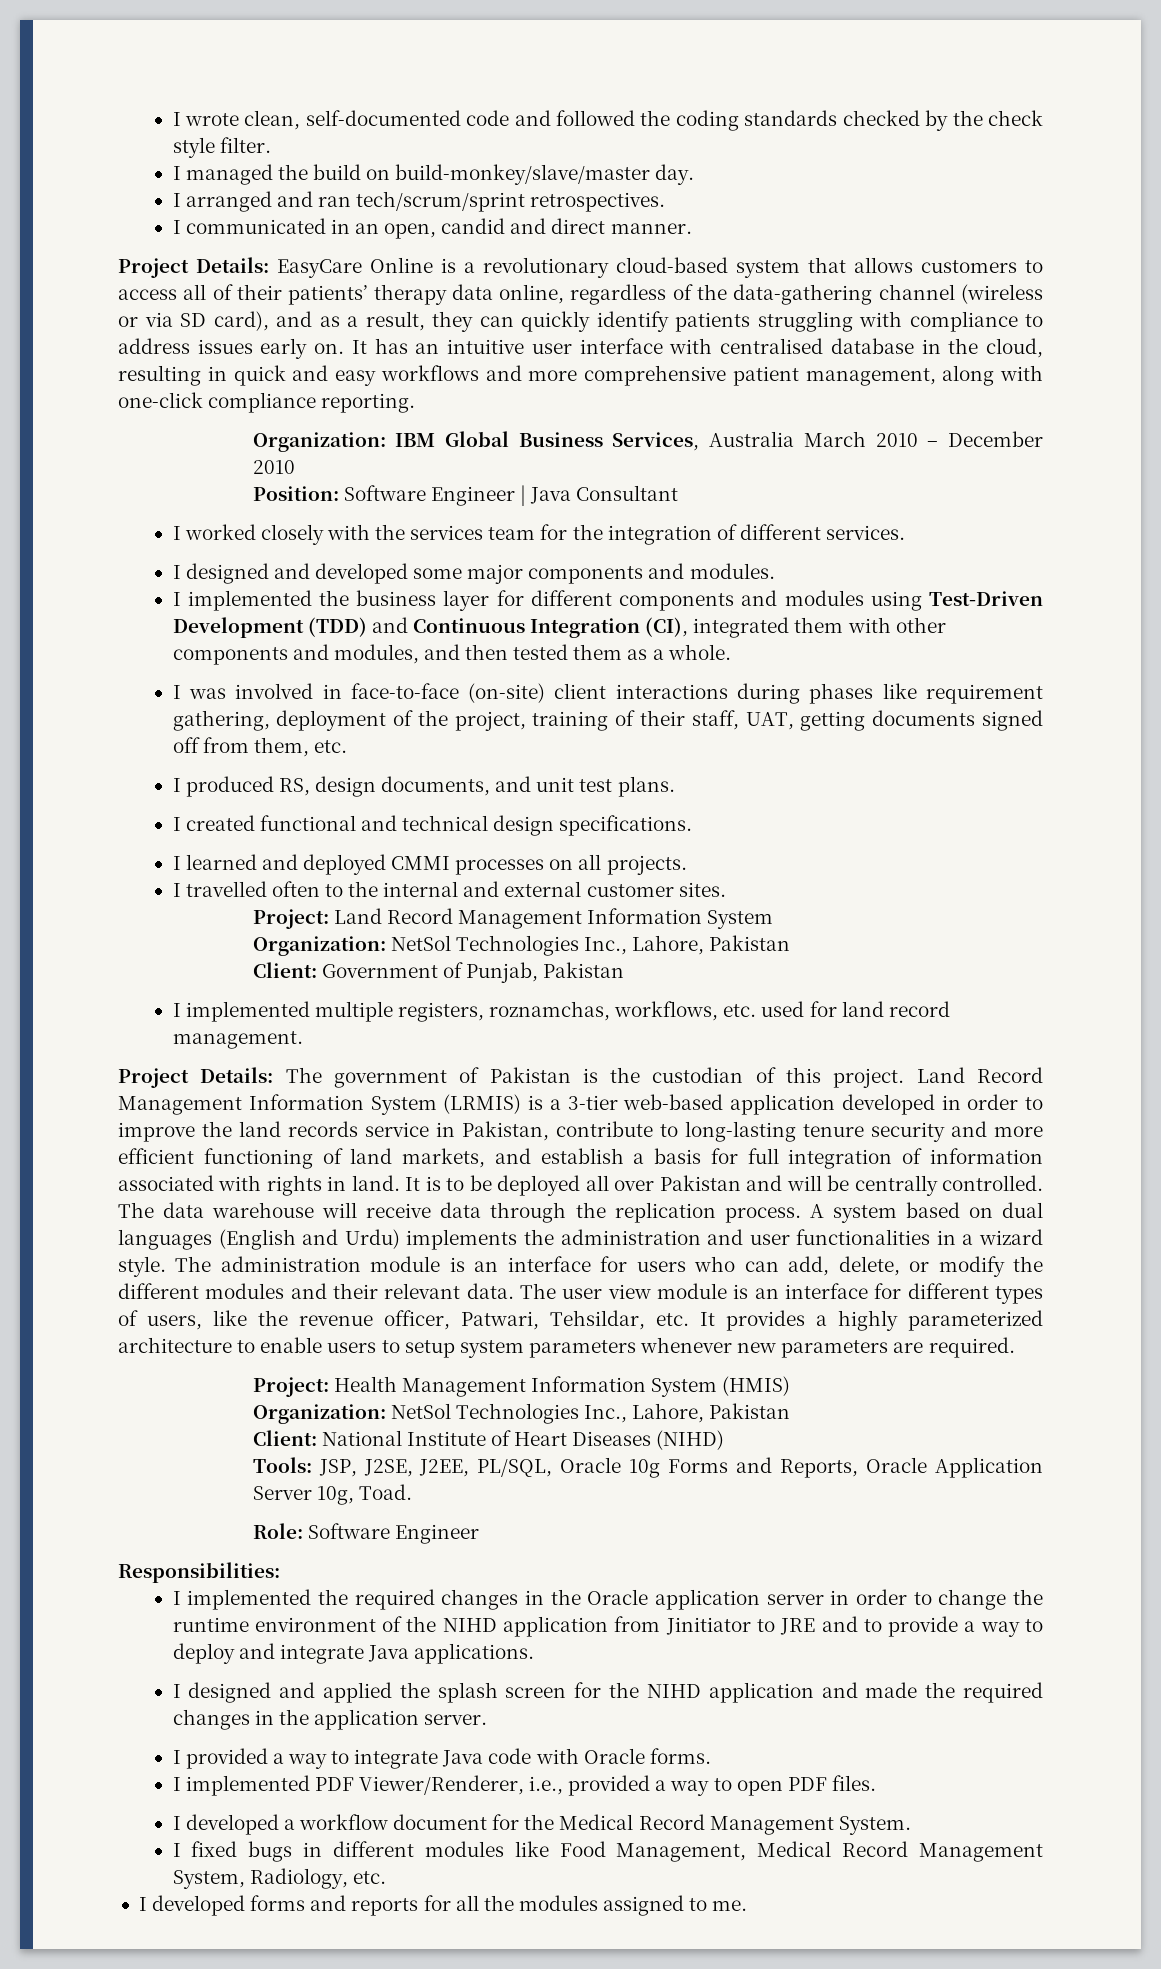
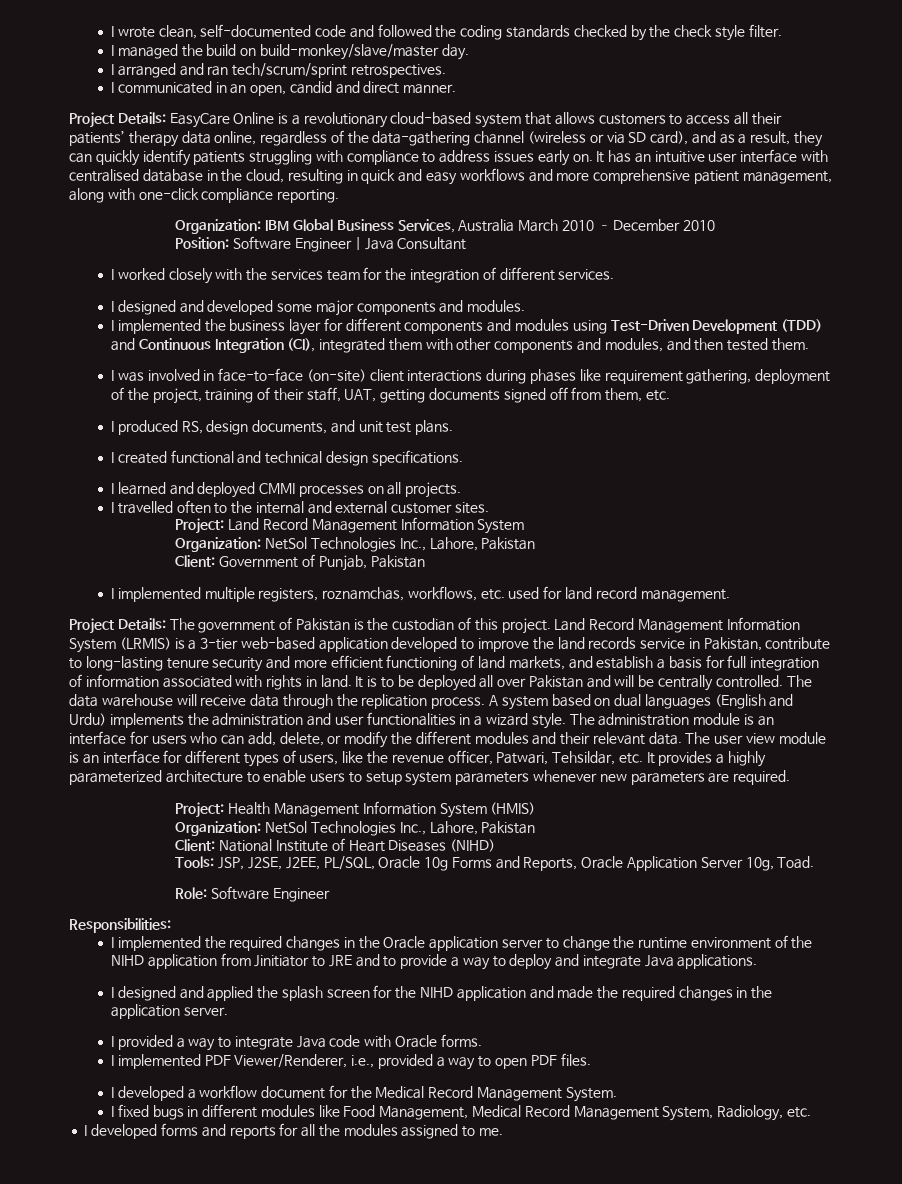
- Project Details: EasyCare Online is a revolutionary cloud-based system that allows customers to access all of their patients’ therapy data online, regardless of the data-gathering channel (wireless or via SD card), and as a result, they can quickly identify patients struggling with compliance to address issues early on.
+ Project Details: EasyCare Online is a revolutionary cloud-based system that allows customers to access all their patients’ therapy data online, regardless of the data-gathering channel (wireless or via SD card), and as a result, they can quickly identify patients struggling with compliance to address issues early on.
- I implemented the business layer for different components and modules using Test-Driven Development (TDD) and Continuous Integration (CI), integrated them with other components and modules, and then tested them as a whole.
+ I implemented the business layer for different components and modules using Test-Driven Development (TDD) and Continuous Integration (CI), integrated them with other components and modules, and then tested them.
- Land Record Management Information System (LRMIS) is a 3-tier web-based application developed in order to improve the land records service in Pakistan, contribute to long-lasting tenure security and more efficient functioning of land markets, and establish a basis for full integration of information associated with rights in land.
+ Land Record Management Information System (LRMIS) is a 3-tier web-based application developed to improve the land records service in Pakistan, contribute to long-lasting tenure security and more efficient functioning of land markets, and establish a basis for full integration of information associated with rights in land.
- I implemented the required changes in the Oracle application server in order to change the runtime environment of the NIHD application from Jinitiator to JRE and to provide a way to deploy and integrate Java applications.
+ I implemented the required changes in the Oracle application server to change the runtime environment of the NIHD application from Jinitiator to JRE and to provide a way to deploy and integrate Java applications.

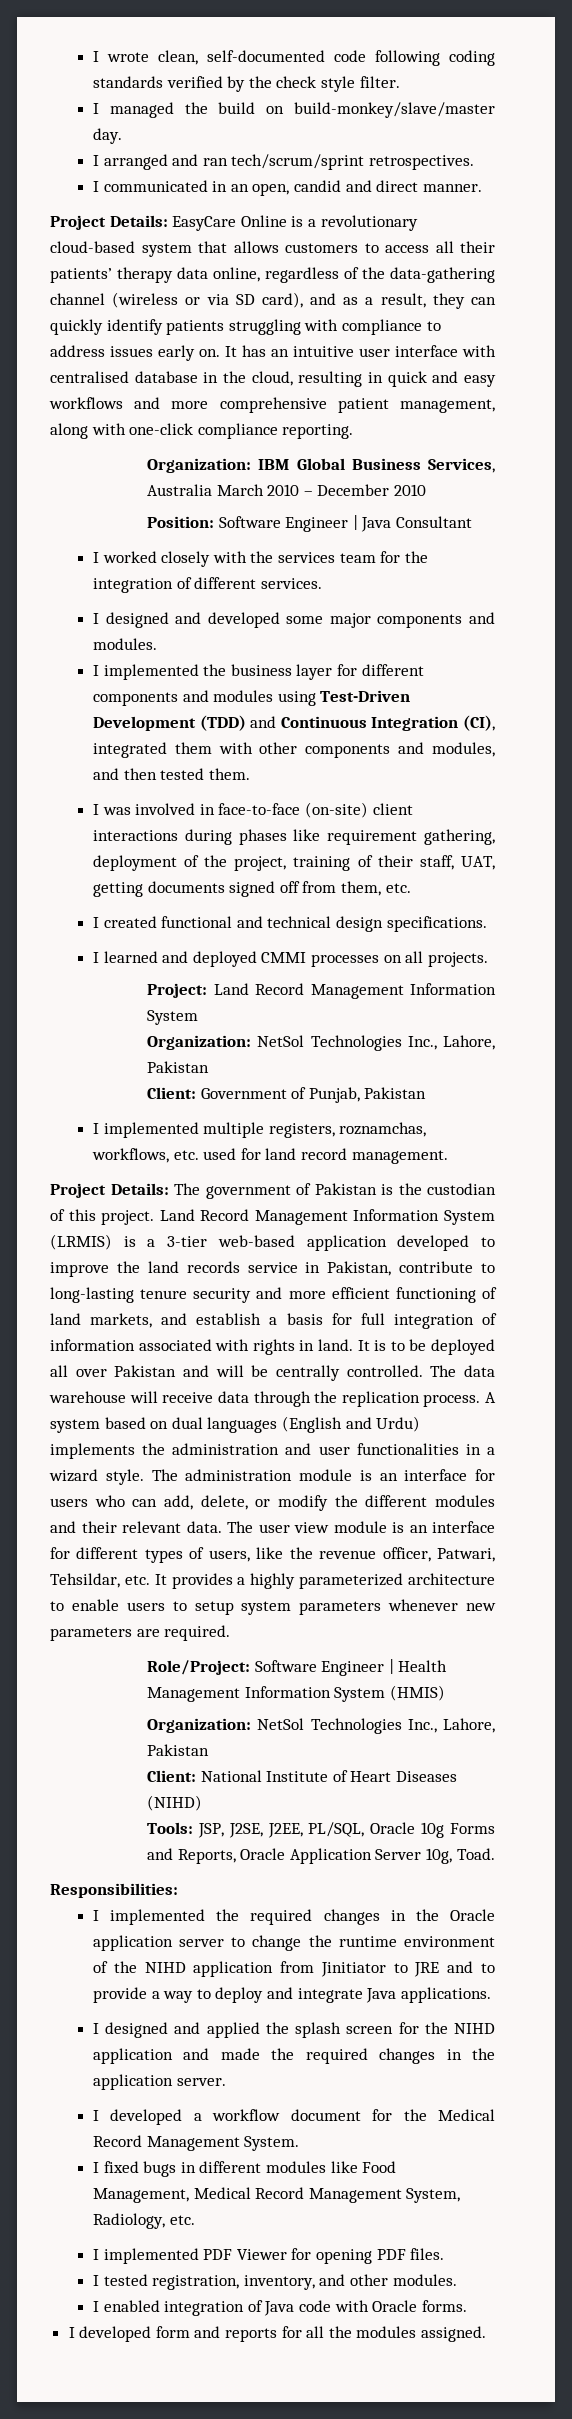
- I wrote clean, self-documented code and followed the coding standards checked by the check style filter.
+ I wrote clean, self-documented code following coding standards verified by the check style filter.
- I produced RS, design documents, and unit test plans.
- I travelled often to the internal and external customer sites.
- Project: Health Management Information System (HMIS)
+ Role/Project: Software Engineer | Health Management Information System (HMIS)
- Role: Software Engineer
- I provided a way to integrate Java code with Oracle forms.
- I implemented PDF Viewer/Renderer, i.e., provided a way to open PDF files.
- I developed forms and reports for all the modules assigned to me.
+ I implemented PDF Viewer for opening PDF files.
+ I tested registration, inventory, and other modules.
+ I enabled integration of Java code with Oracle forms.
+ I developed form and reports for all the modules assigned.

